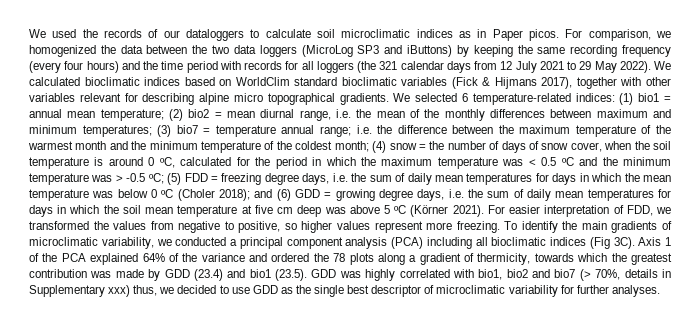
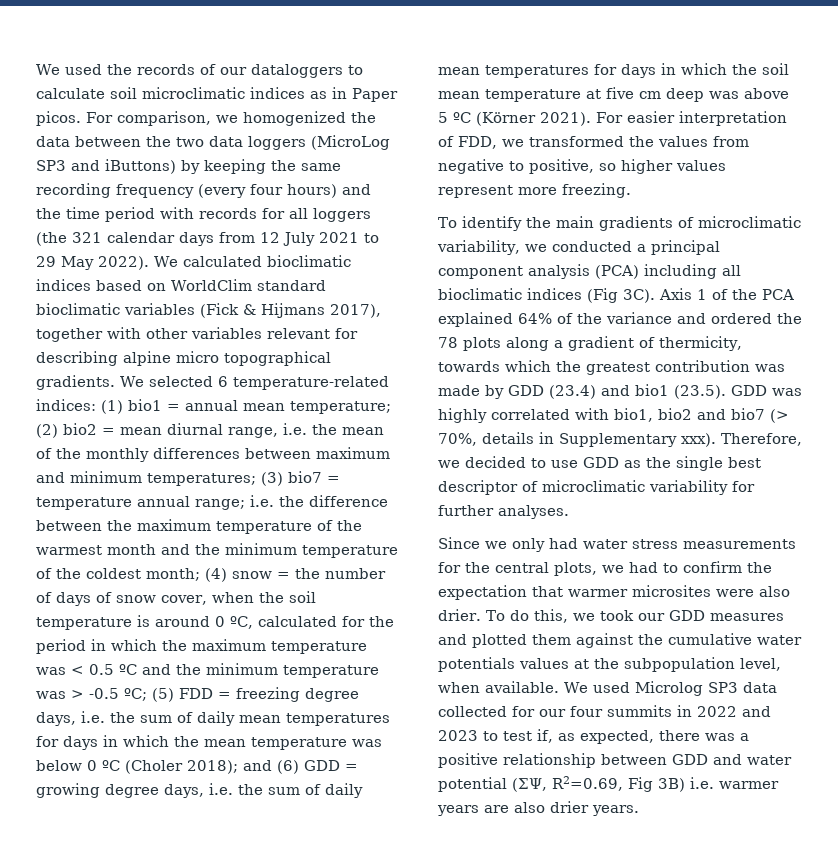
- For easier interpretation of FDD, we transformed the values from negative to positive, so higher values represent more freezing. To identify the main gradients of microclimatic variability, we conducted a principal component analysis (PCA) including all bioclimatic indices (Fig 3C).
+ For easier interpretation of FDD, we transformed the values from negative to positive, so higher values represent more freezing.
+ To identify the main gradients of microclimatic variability, we conducted a principal component analysis (PCA) including all bioclimatic indices (Fig 3C).
- Axis 1 of the PCA explained 64% of the variance and ordered the 78 plots along a gradient of thermicity, towards which the greatest contribution was made by GDD (23.4) and bio1 (23.5). GDD was highly correlated with bio1, bio2 and bio7 (> 70%, details in Supplementary xxx) thus, we decided to use GDD as the single best descriptor of microclimatic variability for further analyses.
+ Axis 1 of the PCA explained 64% of the variance and ordered the 78 plots along a gradient of thermicity, towards which the greatest contribution was made by GDD (23.4) and bio1 (23.5). GDD was highly correlated with bio1, bio2 and bio7 (> 70%, details in Supplementary xxx). Therefore, we decided to use GDD as the single best descriptor of microclimatic variability for further analyses.
+ Since we only had water stress measurements for the central plots, we had to confirm the expectation that warmer microsites were also drier. To do this, we took our GDD measures and plotted them against the cumulative water potentials values at the subpopulation level, when available. We used Microlog SP3 data collected for our four summits in 2022 and 2023 to test if, as expected, there was a positive relationship between GDD and water potential (ΣΨ, R2=0.69, Fig 3B) i.e. warmer years are also drier years.

